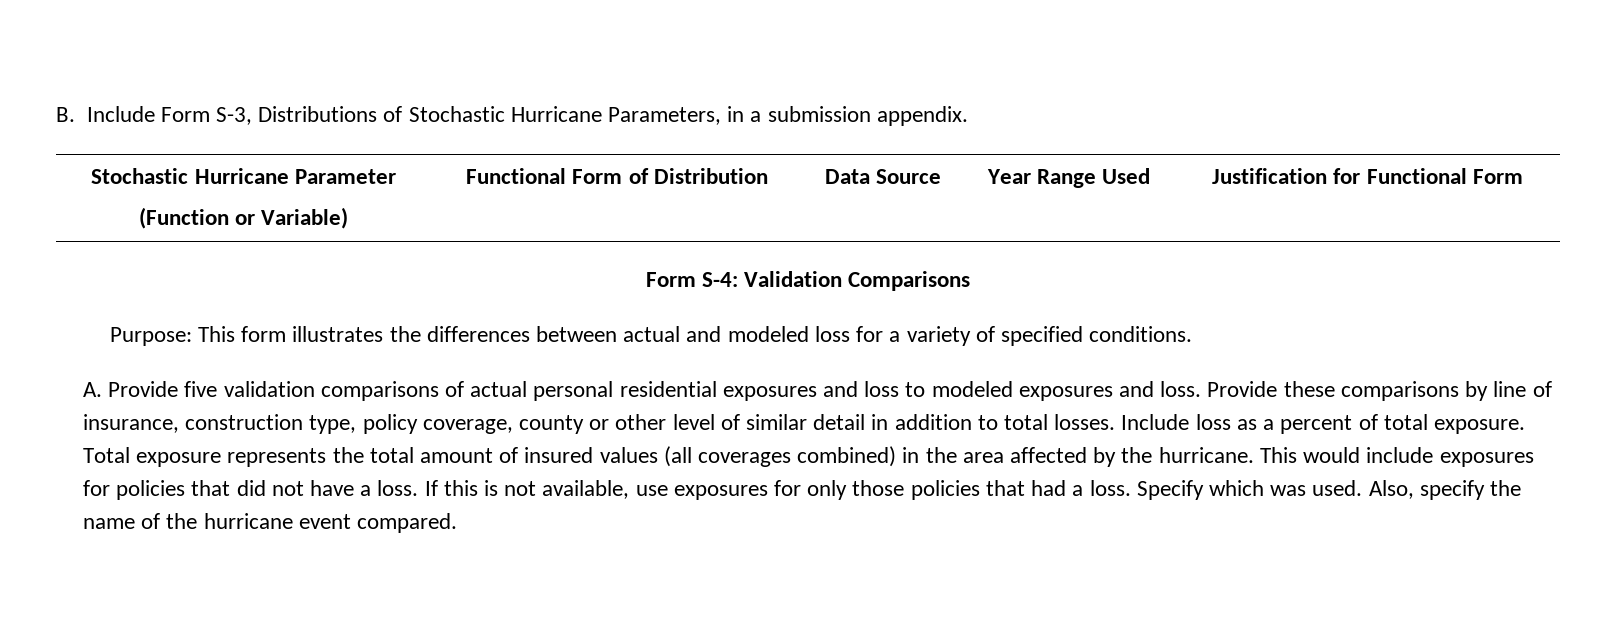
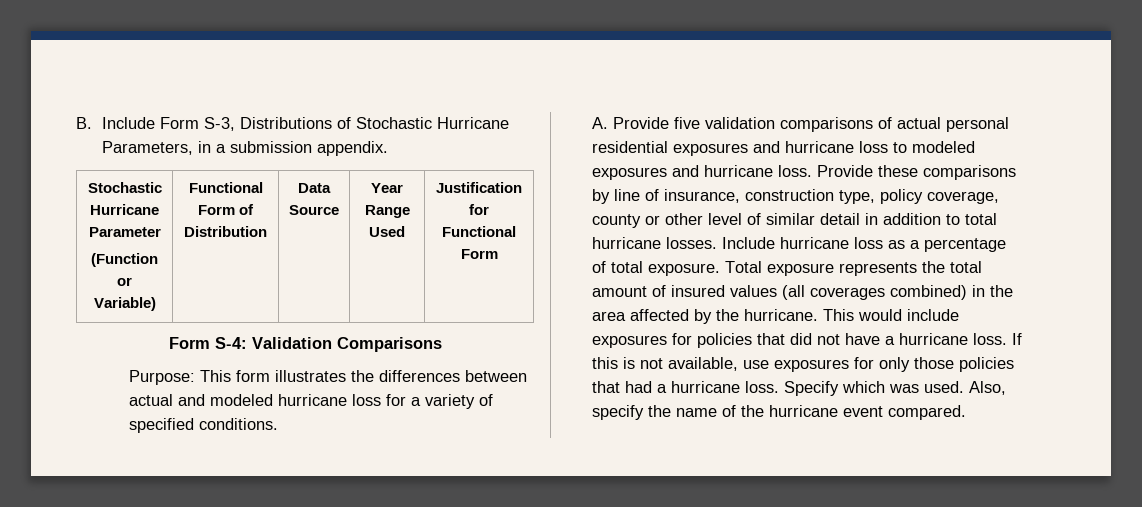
- Purpose: This form illustrates the differences between actual and modeled loss for a variety of specified conditions.
+ Purpose: This form illustrates the differences between actual and modeled hurricane loss for a variety of specified conditions.
- A. Provide five validation comparisons of actual personal residential exposures and loss to modeled exposures and loss.
+ A. Provide five validation comparisons of actual personal residential exposures and hurricane loss to modeled exposures and hurricane loss.
- Provide these comparisons by line of insurance, construction type, policy coverage, county or other level of similar detail in addition to total losses.
+ Provide these comparisons by line of insurance, construction type, policy coverage, county or other level of similar detail in addition to total hurricane losses.
- Include loss as a percent of total exposure.
+ Include hurricane loss as a percentage of total exposure.
- This would include exposures for policies that did not have a loss.
+ This would include exposures for policies that did not have a hurricane loss.
- If this is not available, use exposures for only those policies that had a loss.
+ If this is not available, use exposures for only those policies that had a hurricane loss.

